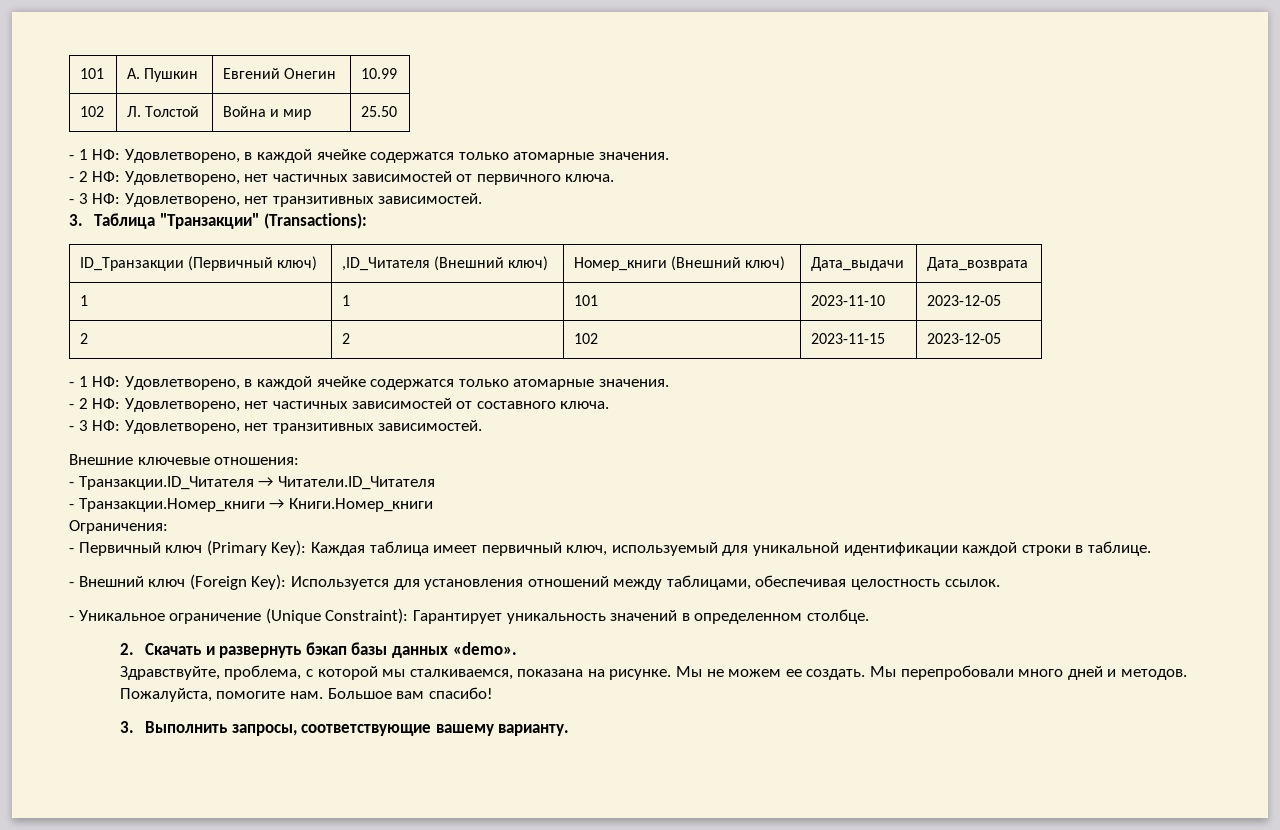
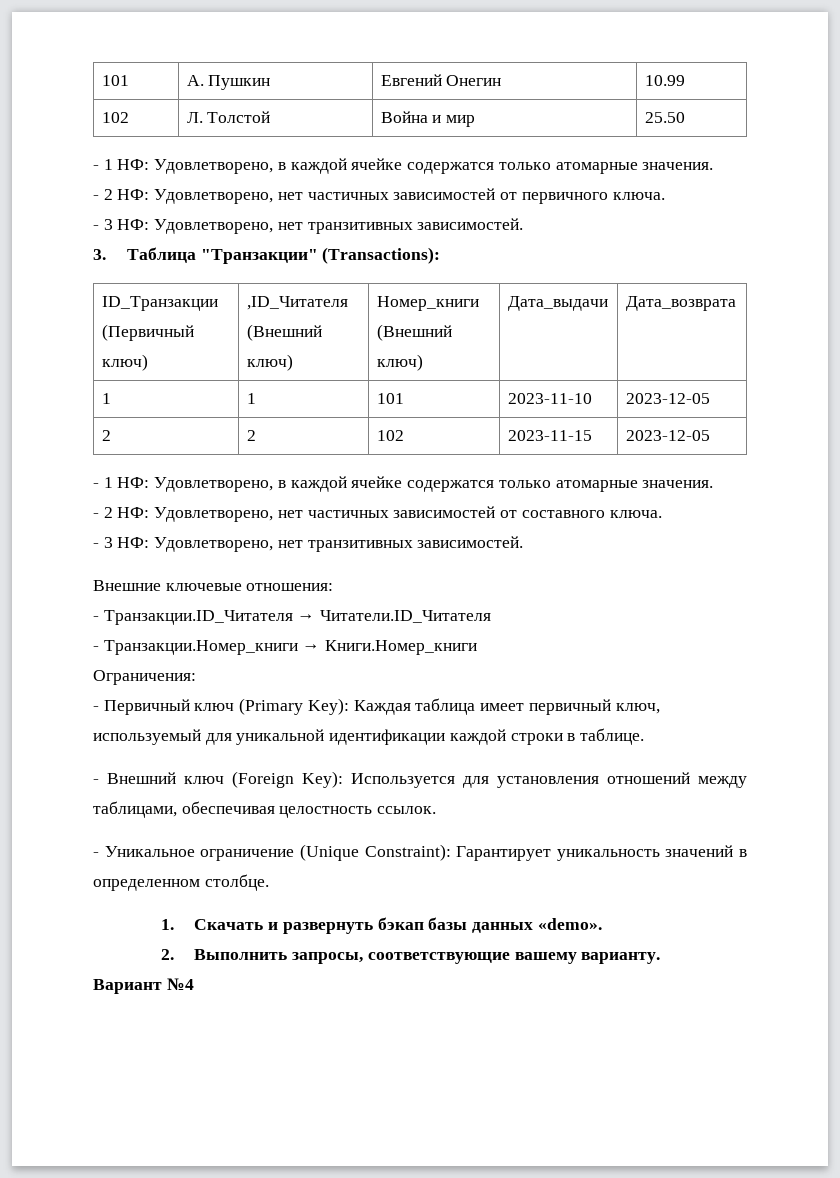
- 2. Скачать и развернуть бэкап базы данных «demo».
+ 1. Скачать и развернуть бэкап базы данных «demo».
- Здравствуйте, проблема, с которой мы сталкиваемся, показана на рисунке. Мы не можем ее создать. Мы перепробовали много дней и методов. Пожалуйста, помогите нам. Большое вам спасибо!
- 3. Выполнить запросы, соответствующие вашему варианту.
+ 2. Выполнить запросы, соответствующие вашему варианту.
+ Вариант №4

